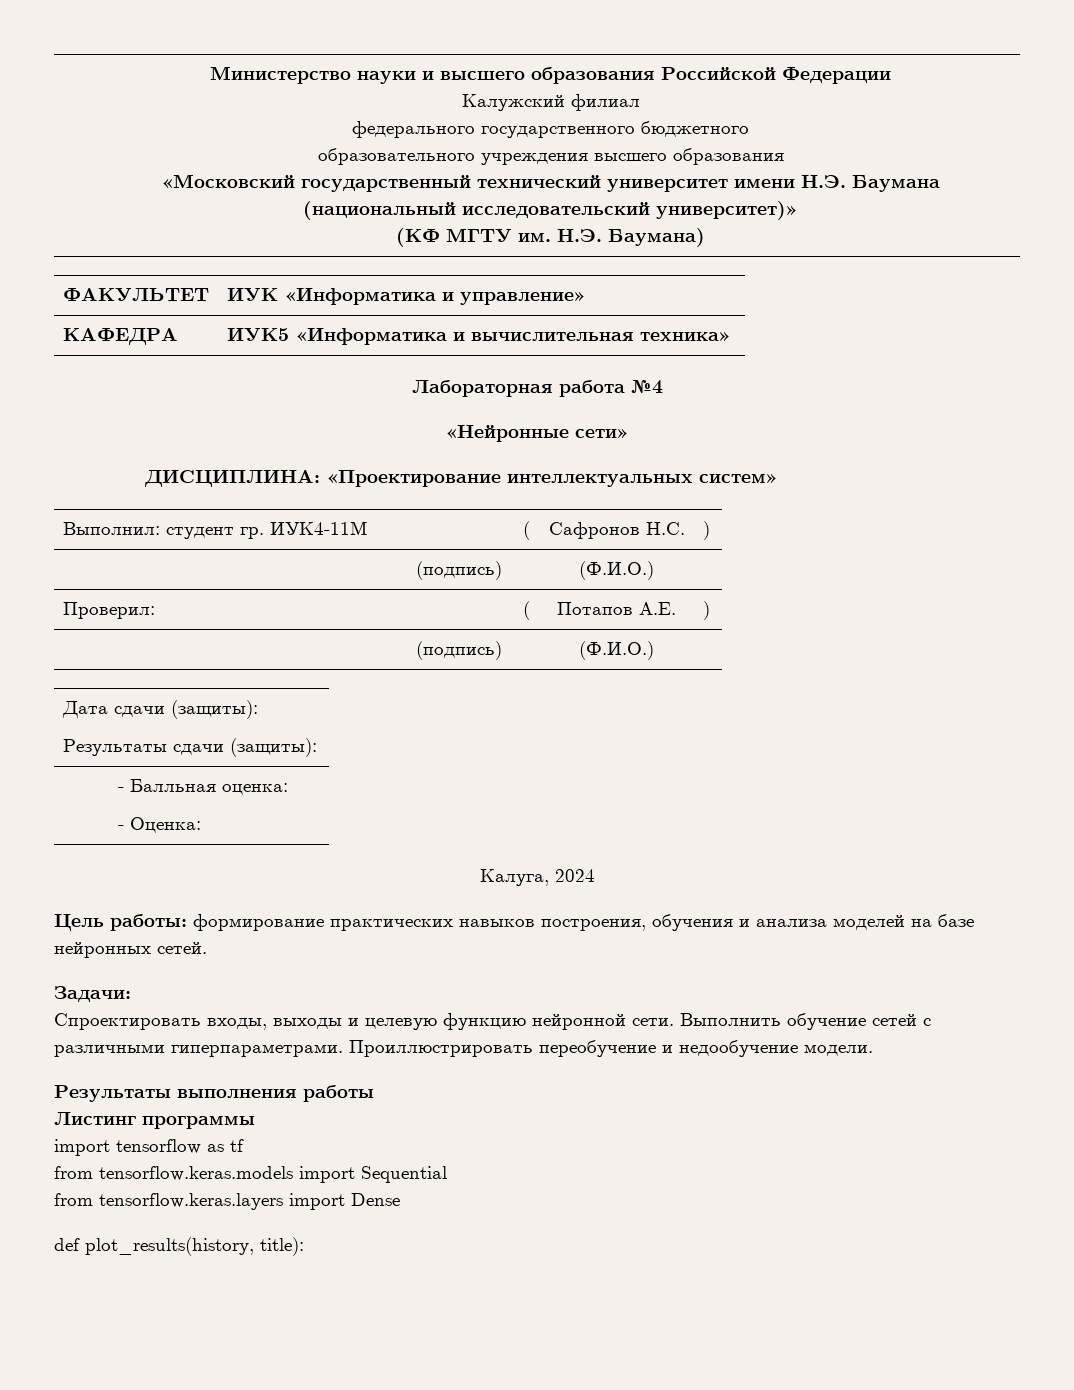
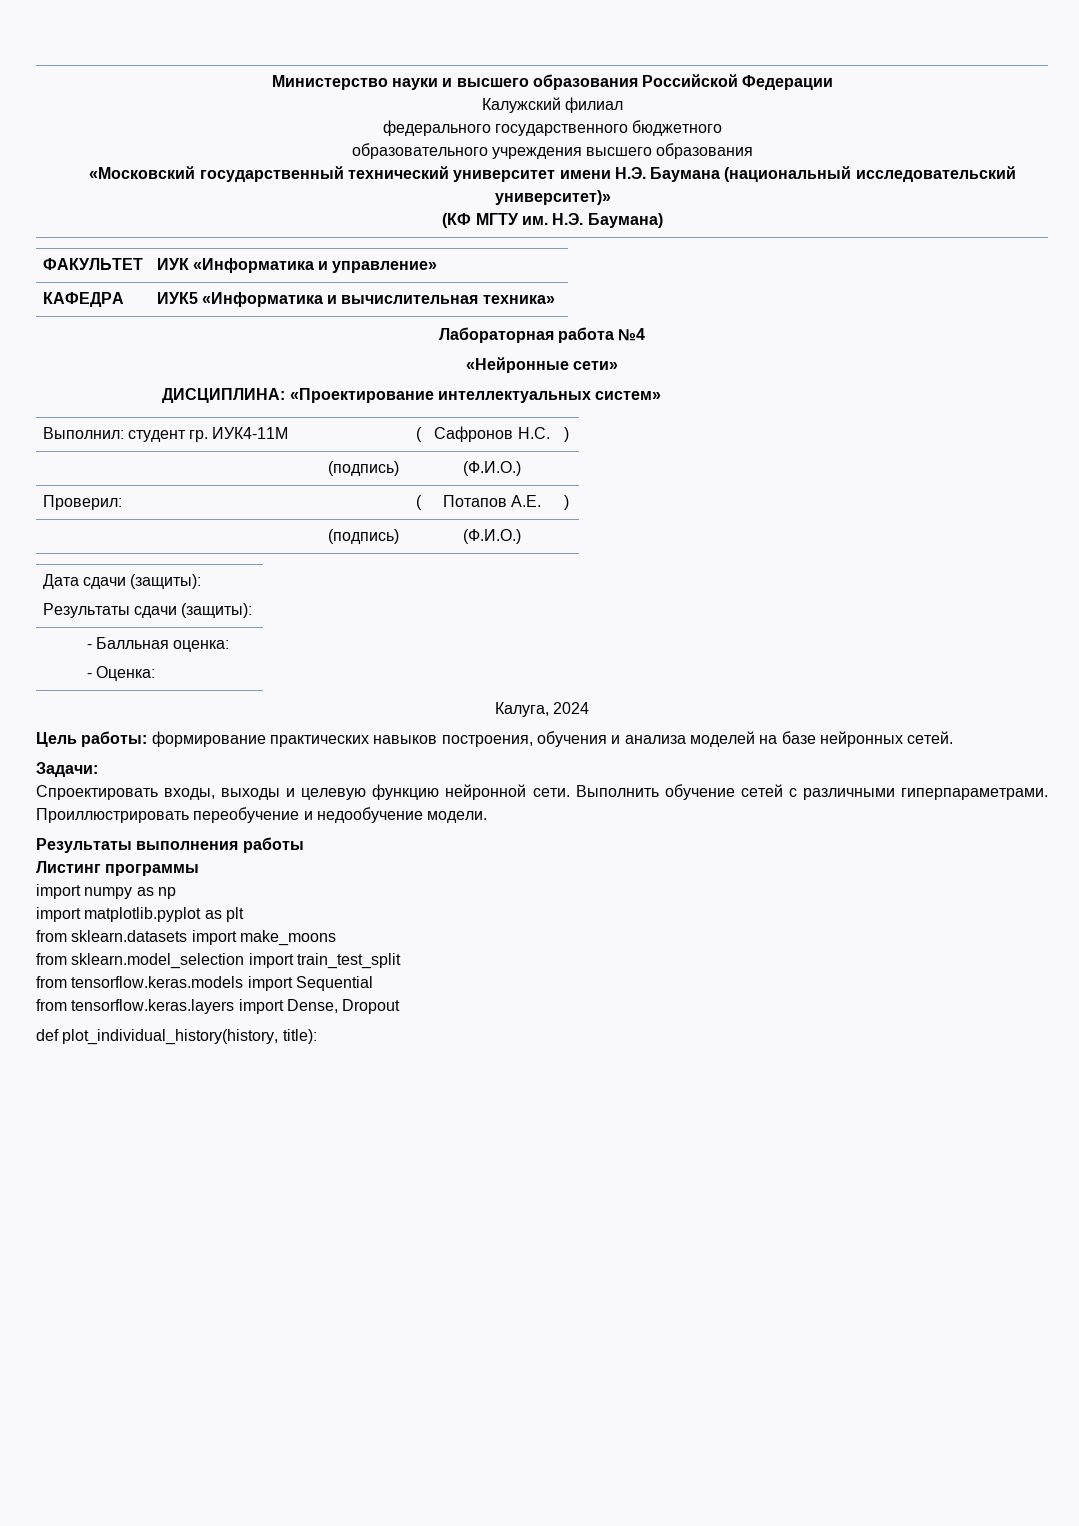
- import tensorflow as tf
+ import numpy as np
+ import matplotlib.pyplot as plt
+ from sklearn.datasets import make_moons
+ from sklearn.model_selection import train_test_split
- from tensorflow.keras.layers import Dense
+ from tensorflow.keras.layers import Dense, Dropout
- def plot_results(history, title):
+ def plot_individual_history(history, title):

